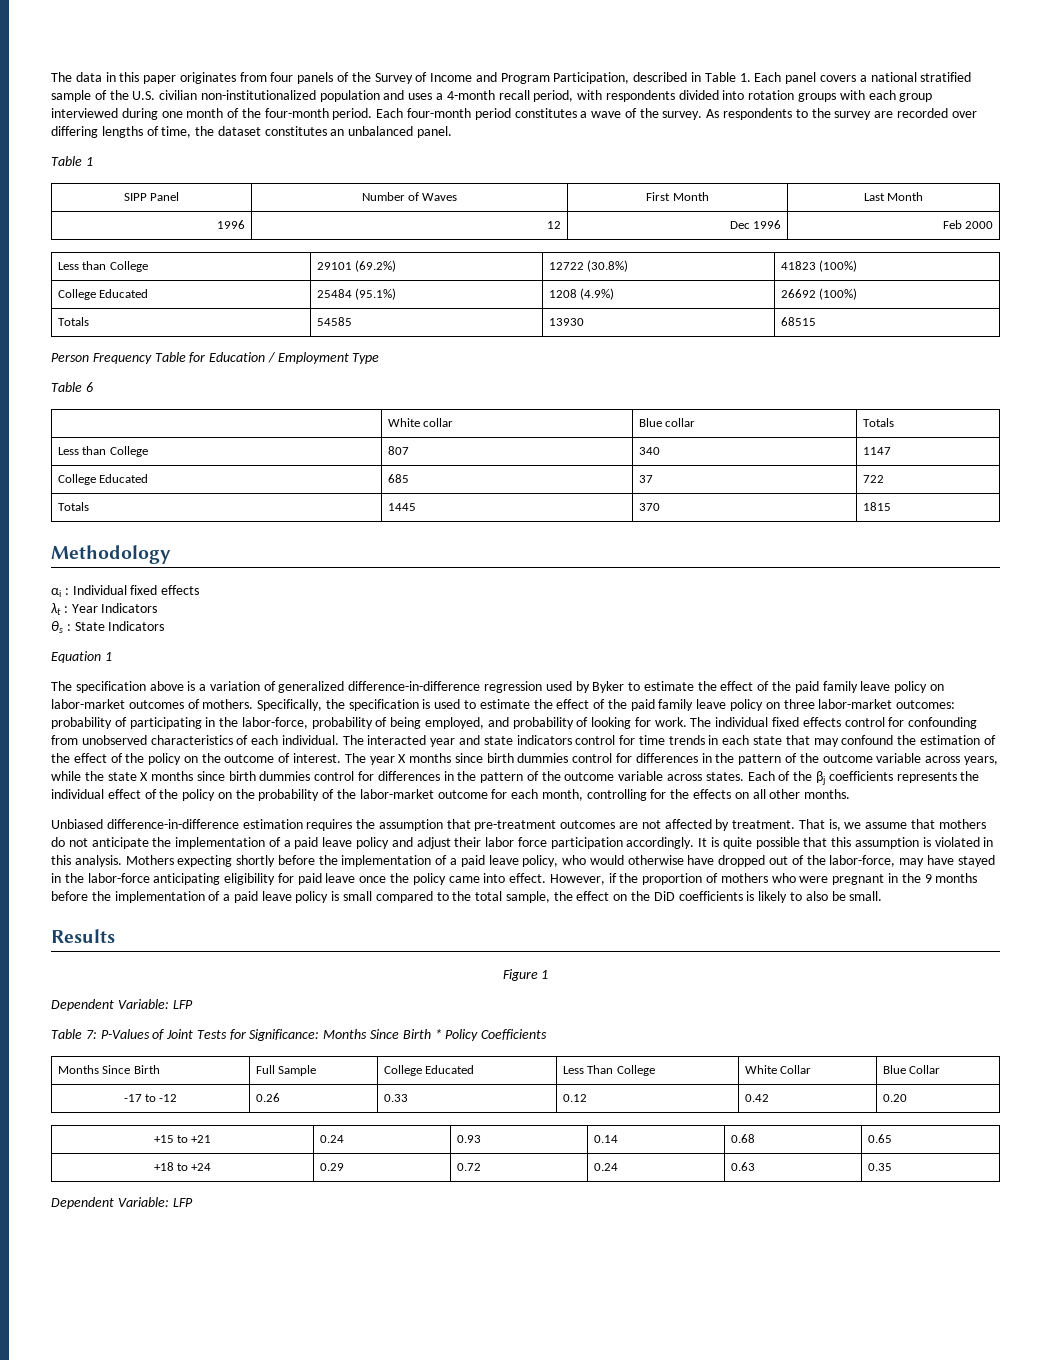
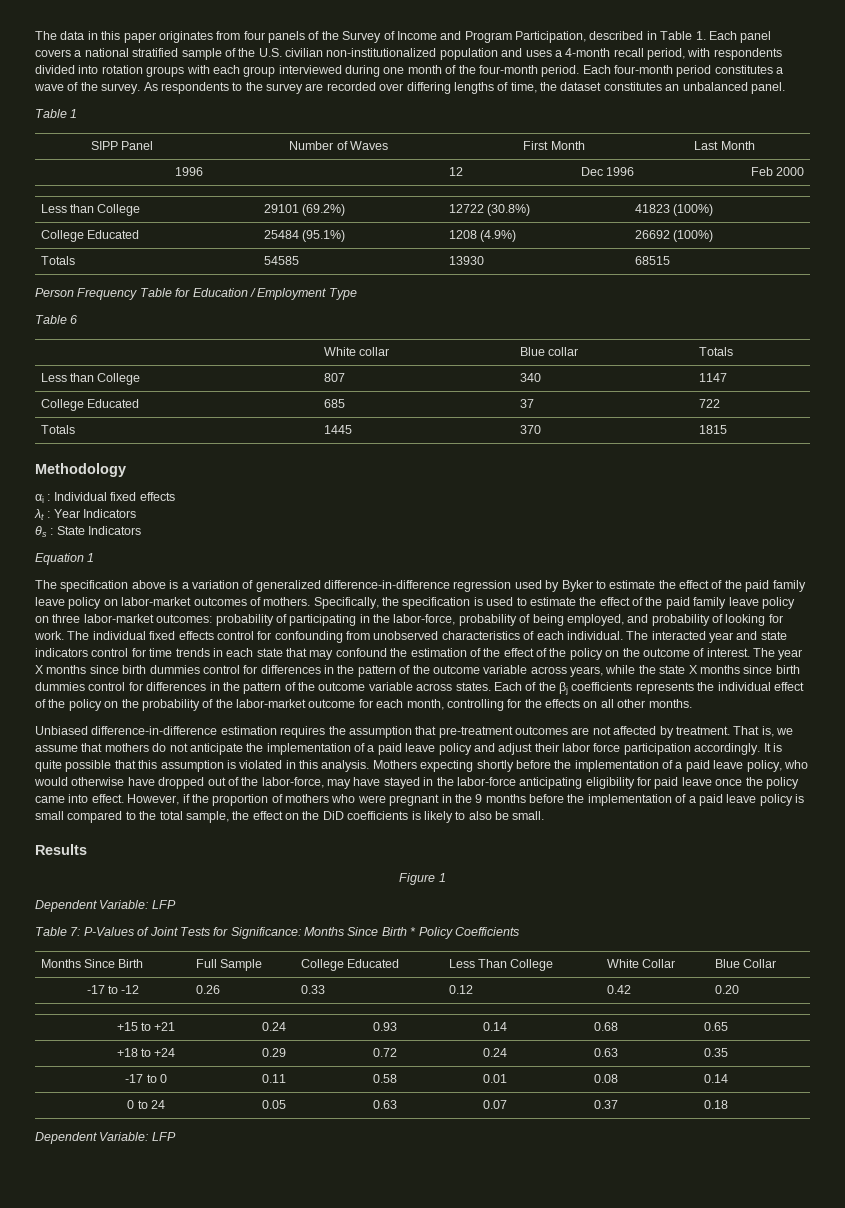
+ -17 to 0 | 0.11 | 0.58 | 0.01 | 0.08 | 0.14
+ 0 to 24 | 0.05 | 0.63 | 0.07 | 0.37 | 0.18

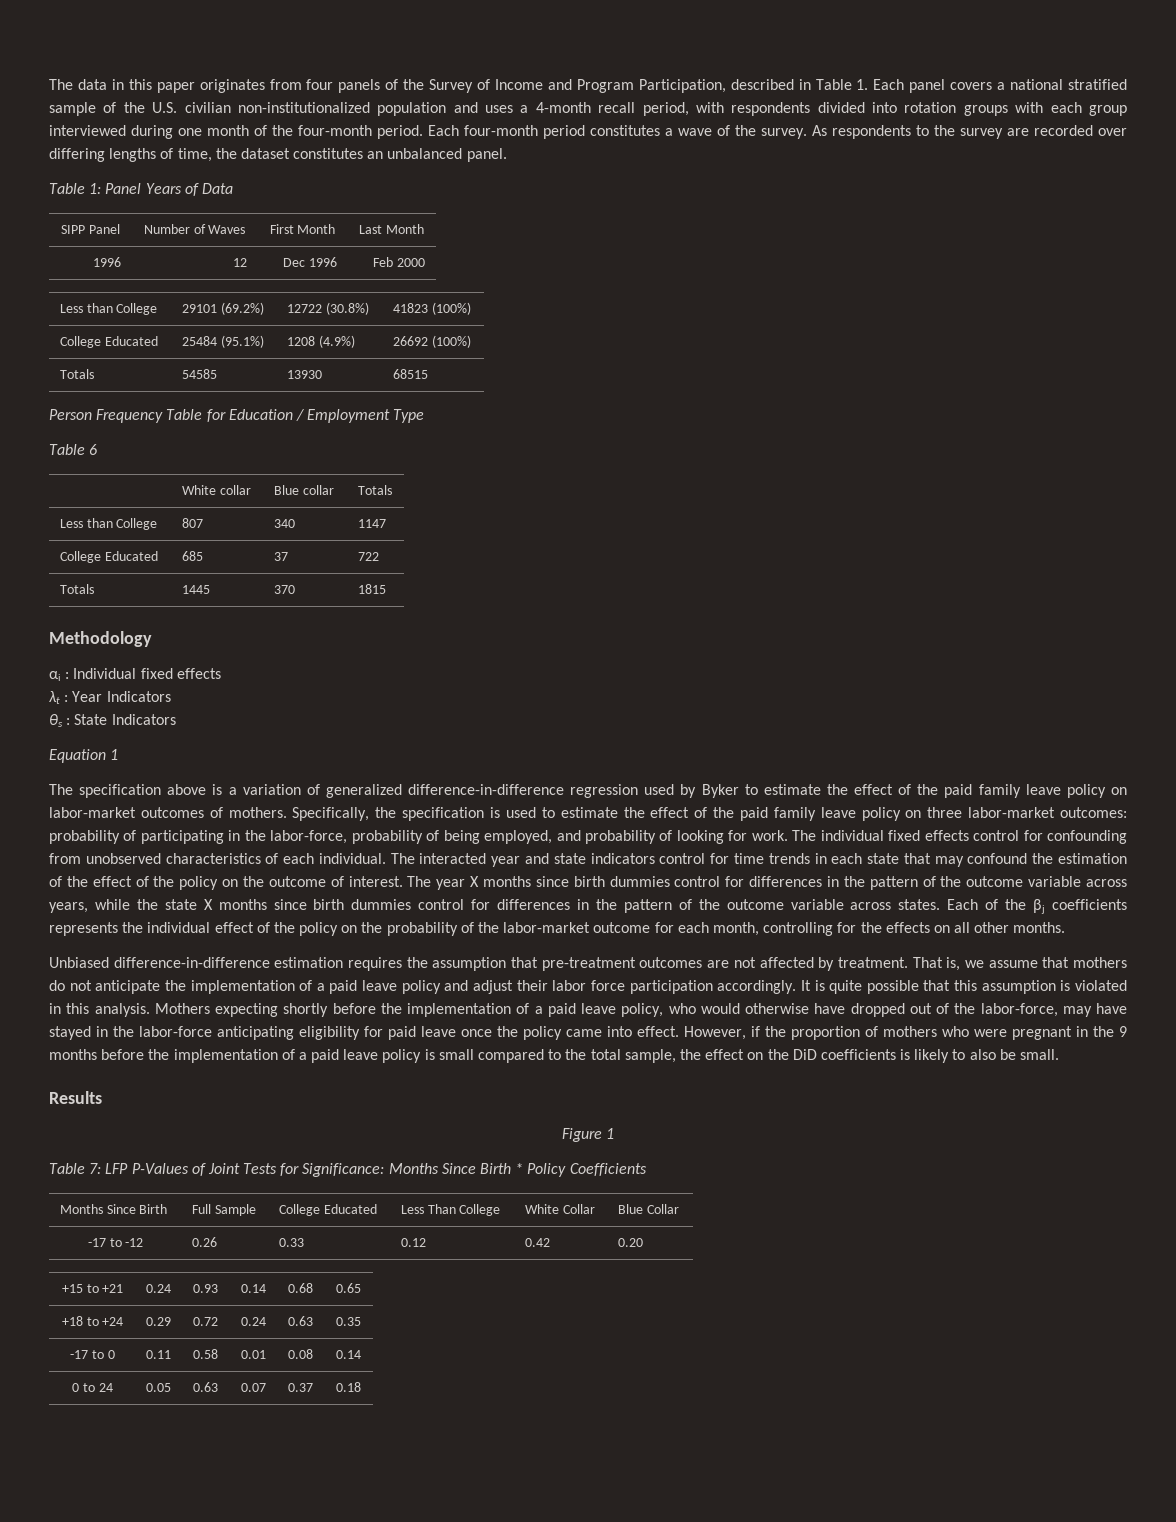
- Table 1
+ Table 1: Panel Years of Data
  Figure 1
- Dependent Variable: LFP
- Table 7: P-Values of Joint Tests for Significance: Months Since Birth * Policy Coefficients
+ Table 7: LFP P-Values of Joint Tests for Significance: Months Since Birth * Policy Coefficients
  0 to 24 | 0.05 | 0.63 | 0.07 | 0.37 | 0.18
- Dependent Variable: LFP

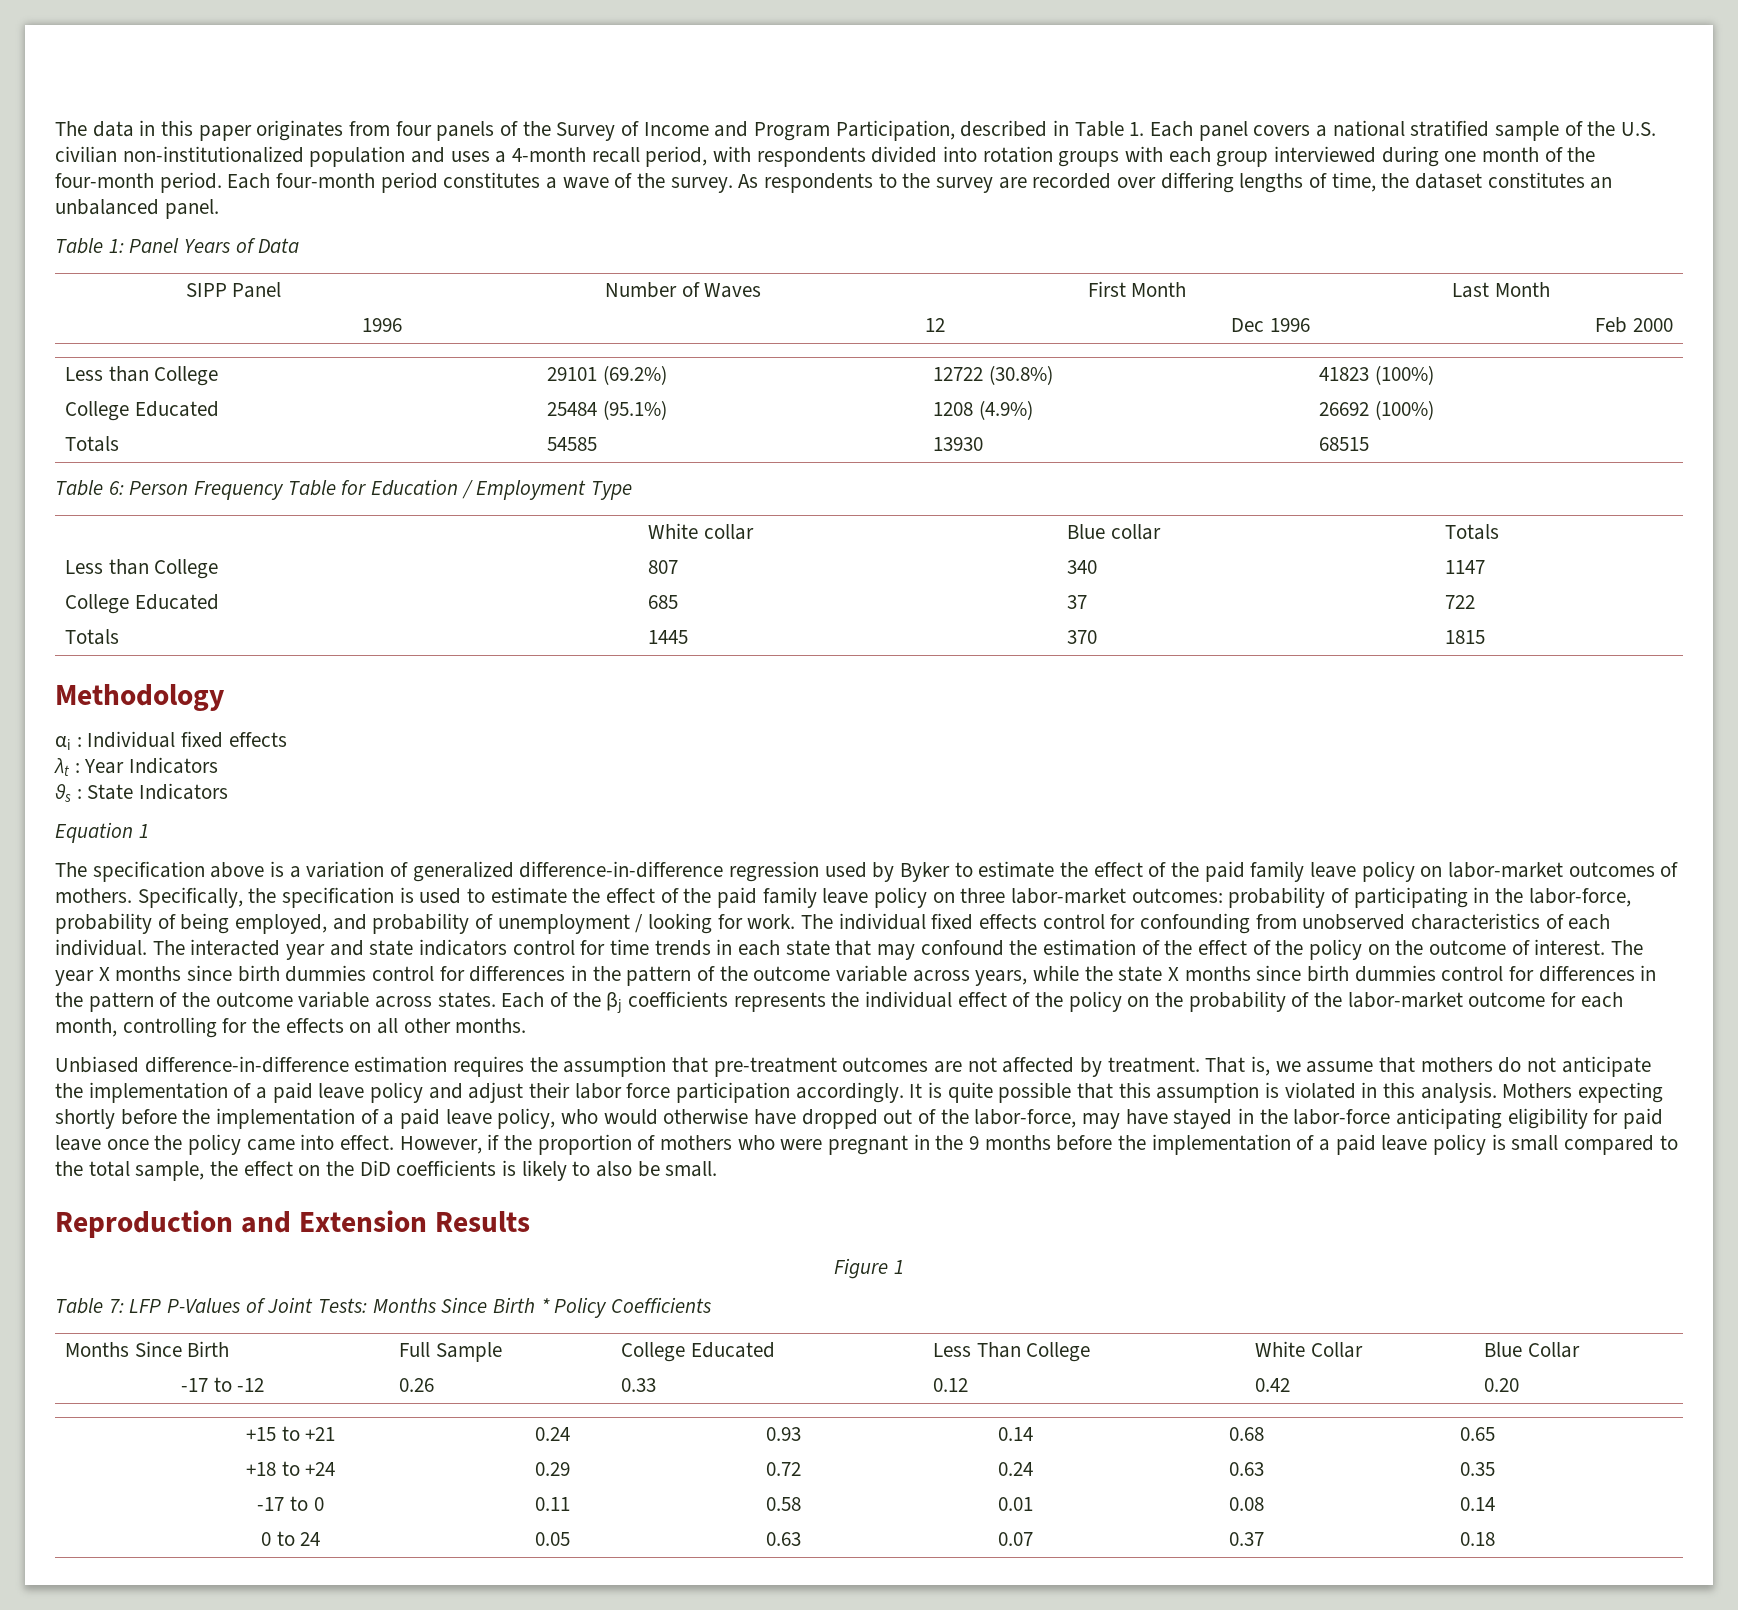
- Person Frequency Table for Education / Employment Type
+ Table 6: Person Frequency Table for Education / Employment Type
- Table 6
- Specifically, the specification is used to estimate the effect of the paid family leave policy on three labor-market outcomes: probability of participating in the labor-force, probability of being employed, and probability of looking for work.
+ Specifically, the specification is used to estimate the effect of the paid family leave policy on three labor-market outcomes: probability of participating in the labor-force, probability of being employed, and probability of unemployment / looking for work.
- Results
+ Reproduction and Extension Results
- Table 7: LFP P-Values of Joint Tests for Significance: Months Since Birth * Policy Coefficients
+ Table 7: LFP P-Values of Joint Tests: Months Since Birth * Policy Coefficients

